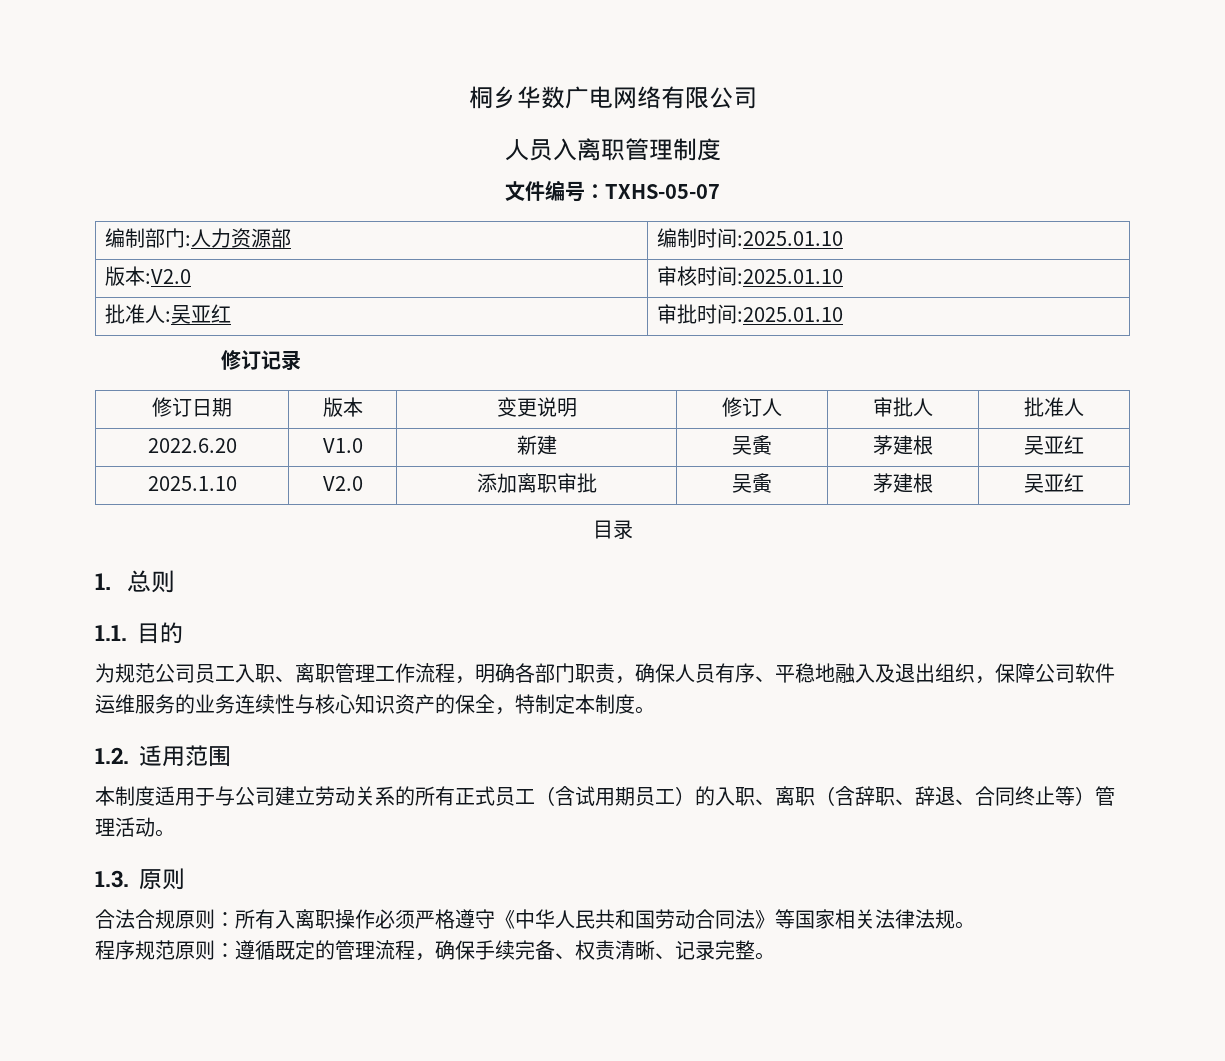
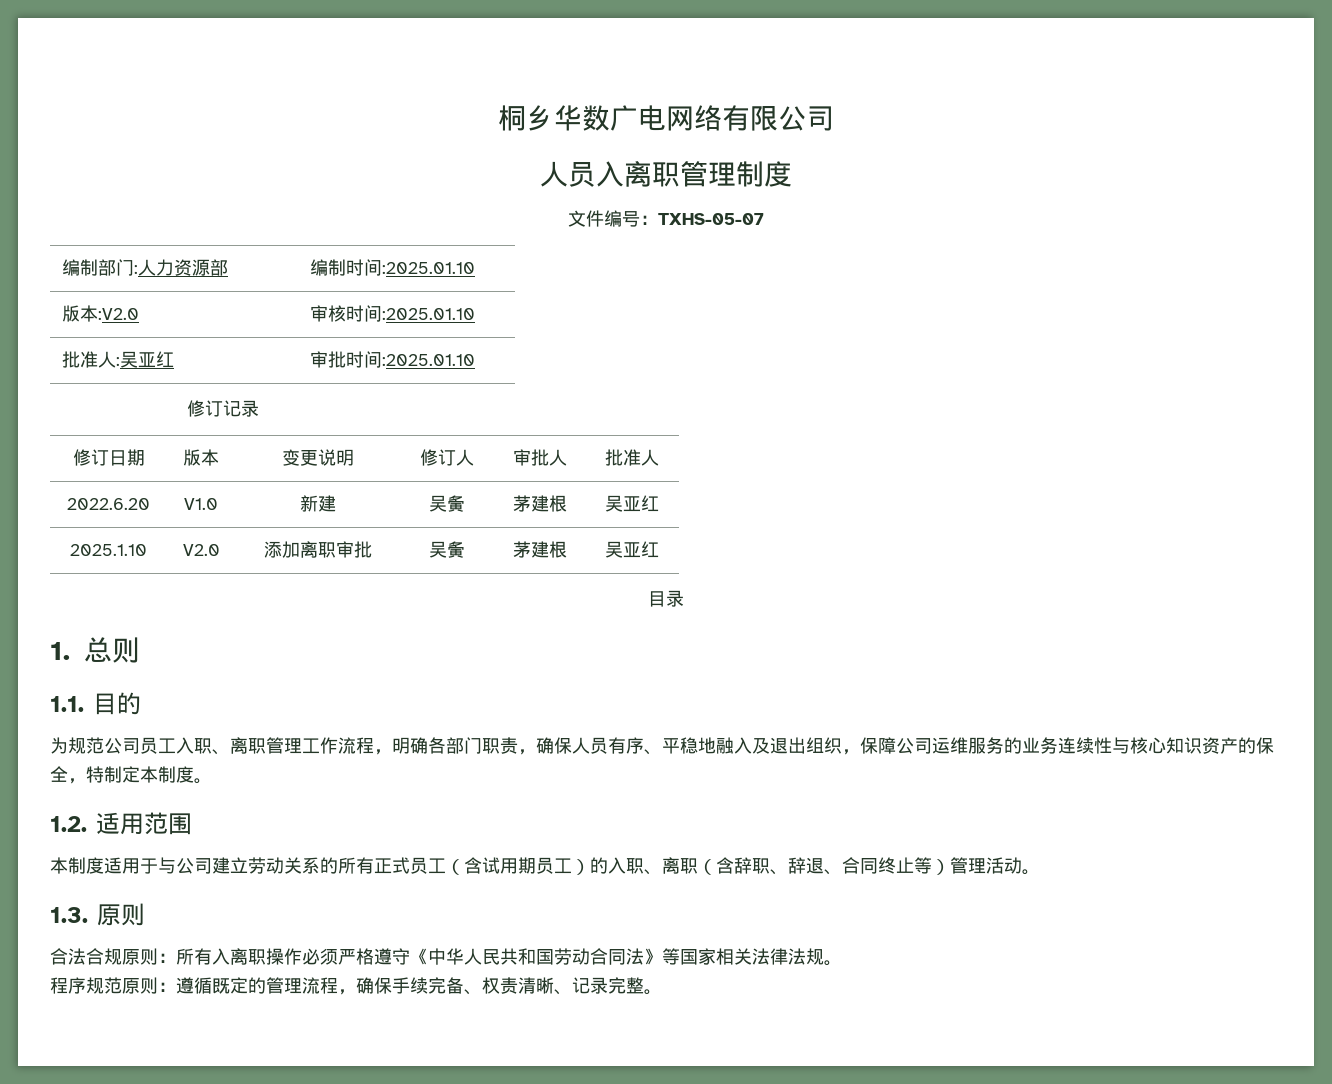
- 为规范公司员工入职、离职管理工作流程，明确各部门职责，确保人员有序、平稳地融入及退出组织，保障公司软件运维服务的业务连续性与核心知识资产的保全，特制定本制度。
+ 为规范公司员工入职、离职管理工作流程，明确各部门职责，确保人员有序、平稳地融入及退出组织，保障公司运维服务的业务连续性与核心知识资产的保全，特制定本制度。

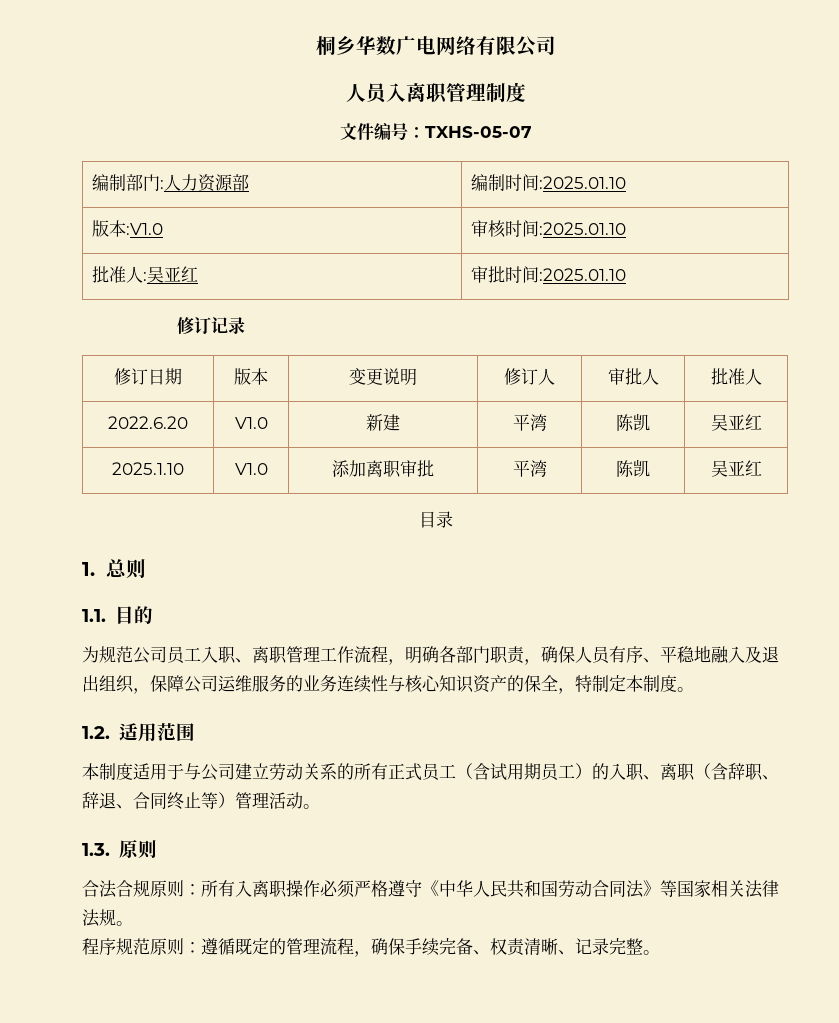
- 版本:V2.0 | 审核时间:2025.01.10
+ 版本:V1.0 | 审核时间:2025.01.10
- 2022.6.20 | V1.0 | 新建 | 吴夤 | 茅建根 | 吴亚红
+ 2022.6.20 | V1.0 | 新建 | 平湾 | 陈凯 | 吴亚红
- 2025.1.10 | V2.0 | 添加离职审批 | 吴夤 | 茅建根 | 吴亚红
+ 2025.1.10 | V1.0 | 添加离职审批 | 平湾 | 陈凯 | 吴亚红

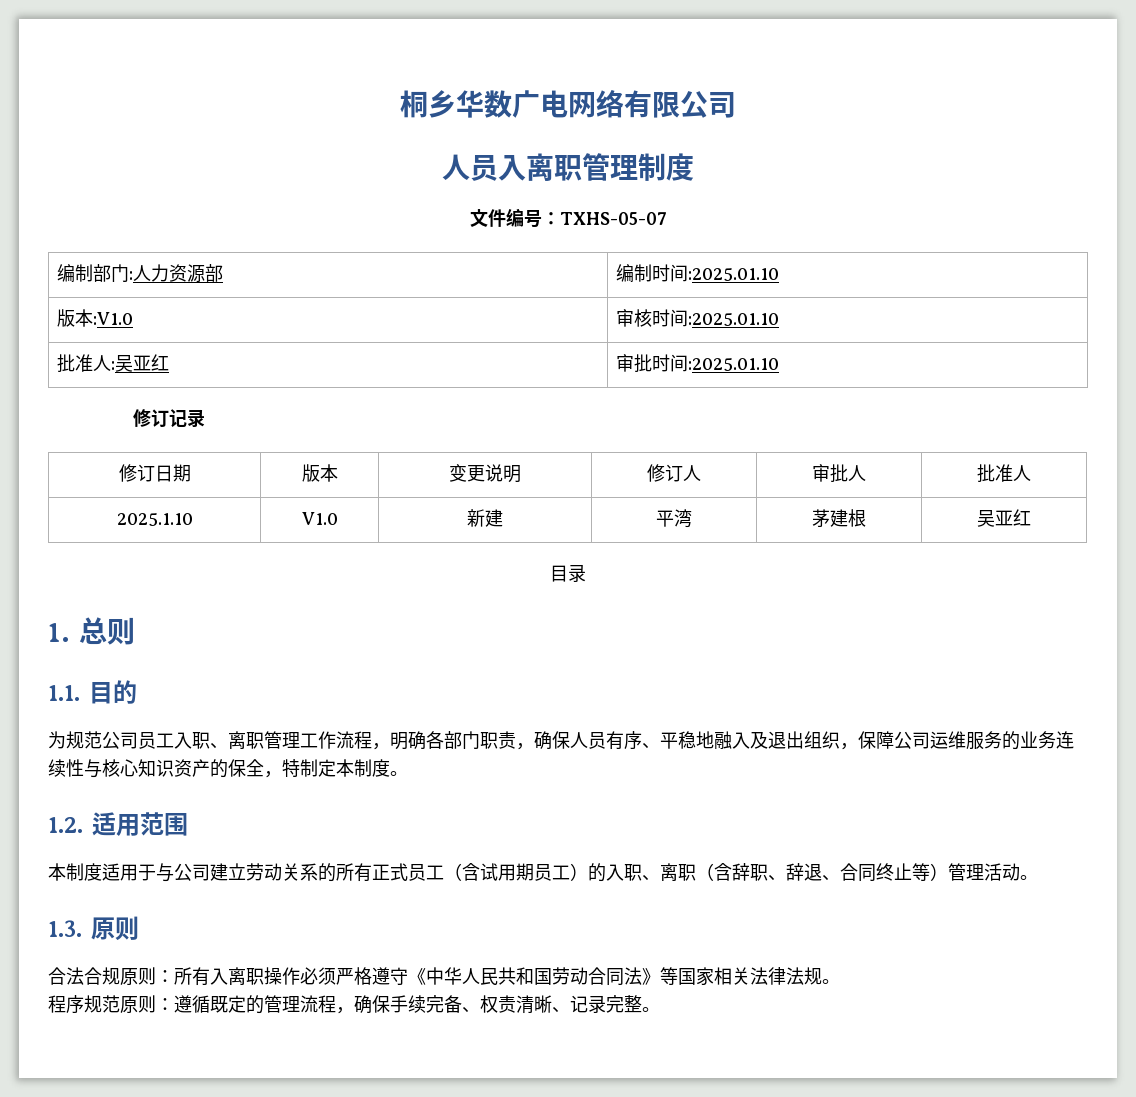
- 2022.6.20 | V1.0 | 新建 | 平湾 | 陈凯 | 吴亚红
- 2025.1.10 | V1.0 | 添加离职审批 | 平湾 | 陈凯 | 吴亚红
+ 2025.1.10 | V1.0 | 新建 | 平湾 | 茅建根 | 吴亚红

